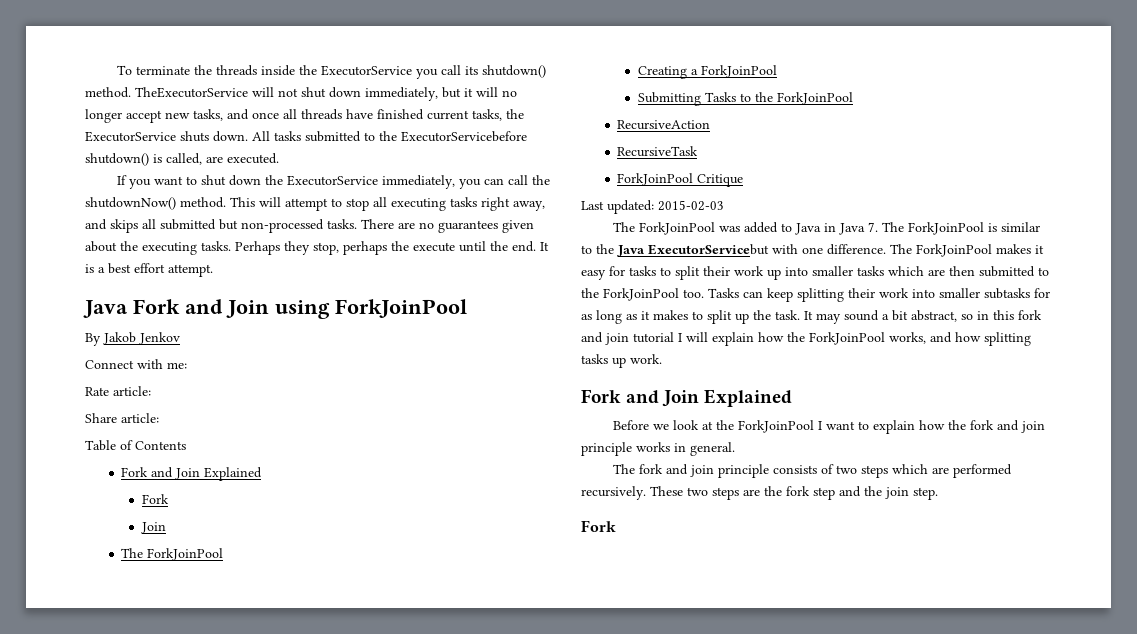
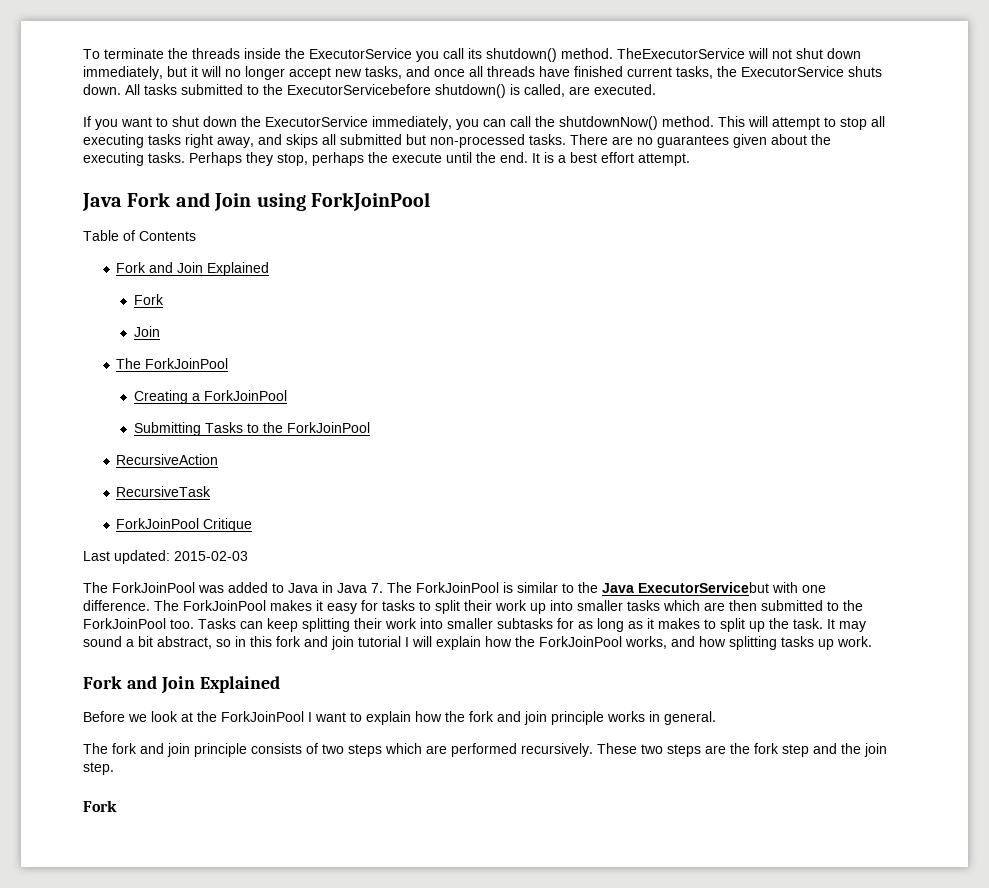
- By Jakob Jenkov
- Connect with me:
- Rate article:
- Share article:

